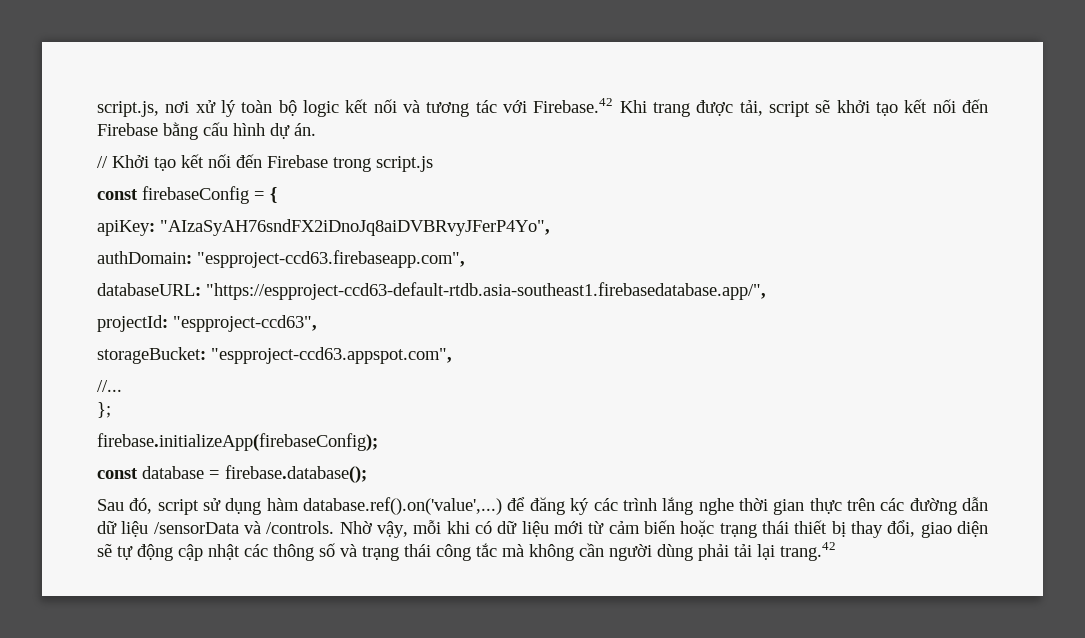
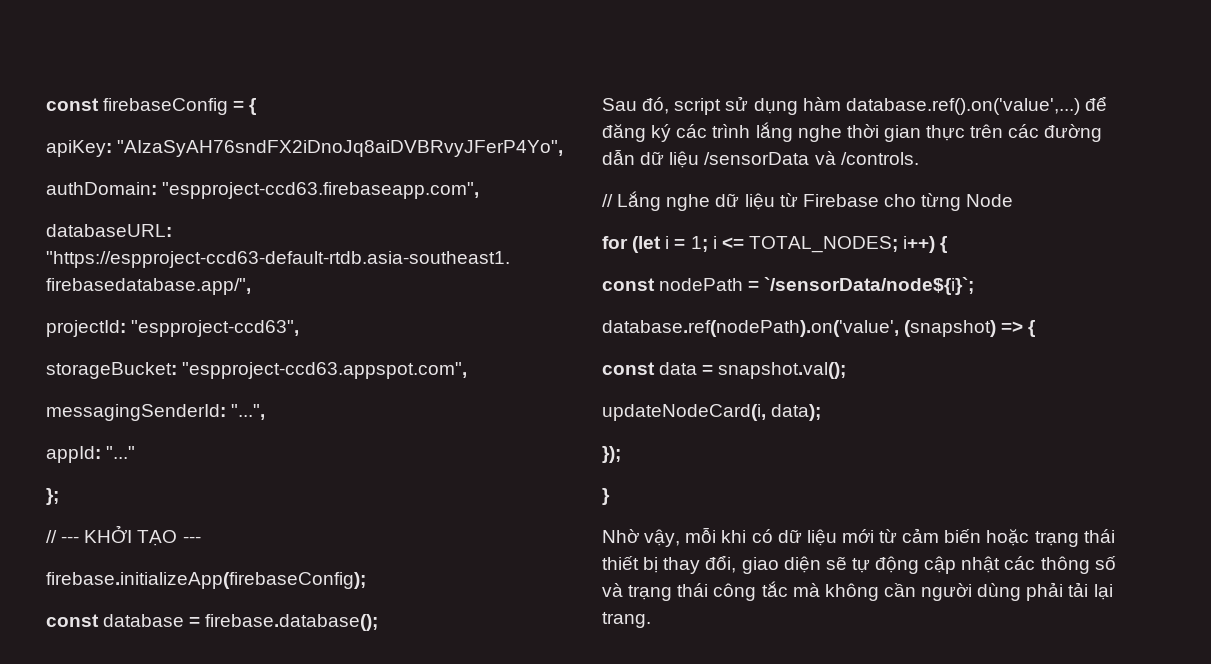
- script.js, nơi xử lý toàn bộ logic kết nối và tương tác với Firebase.42 Khi trang được tải, script sẽ khởi tạo kết nối đến Firebase bằng cấu hình dự án.
- // Khởi tạo kết nối đến Firebase trong script.js
- //...
+ messagingSenderId: "...",
+ appId: "..."
  };
+ // --- KHỞI TẠO ---
- Sau đó, script sử dụng hàm database.ref().on('value',...) để đăng ký các trình lắng nghe thời gian thực trên các đường dẫn dữ liệu /sensorData và /controls. Nhờ vậy, mỗi khi có dữ liệu mới từ cảm biến hoặc trạng thái thiết bị thay đổi, giao diện sẽ tự động cập nhật các thông số và trạng thái công tắc mà không cần người dùng phải tải lại trang.42
+ Sau đó, script sử dụng hàm database.ref().on('value',...) để đăng ký các trình lắng nghe thời gian thực trên các đường dẫn dữ liệu /sensorData và /controls.
+ // Lắng nghe dữ liệu từ Firebase cho từng Node
+ for (let i = 1; i <= TOTAL_NODES; i++) {
+ const nodePath = `/sensorData/node${i}`;
+ database.ref(nodePath).on('value', (snapshot) => {
+ const data = snapshot.val();
+ updateNodeCard(i, data);
+ });
+ }
+ Nhờ vậy, mỗi khi có dữ liệu mới từ cảm biến hoặc trạng thái thiết bị thay đổi, giao diện sẽ tự động cập nhật các thông số và trạng thái công tắc mà không cần người dùng phải tải lại trang.

